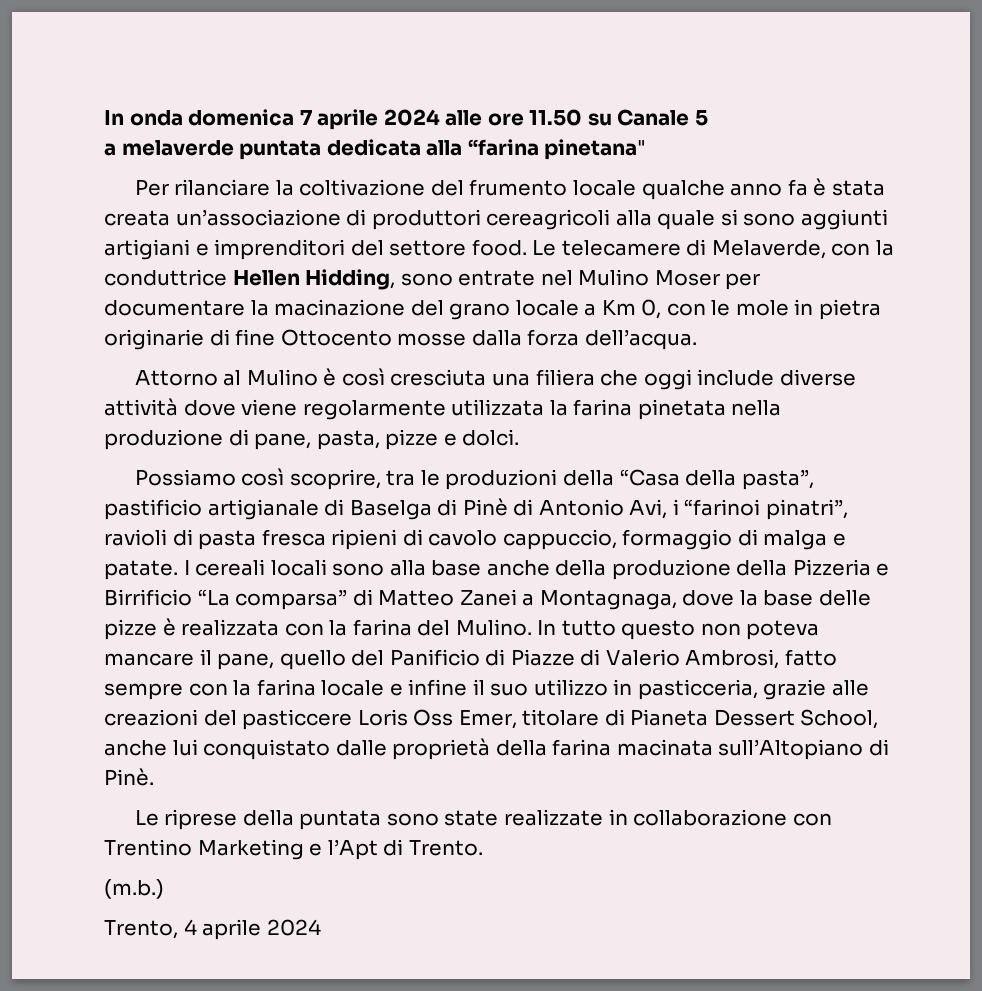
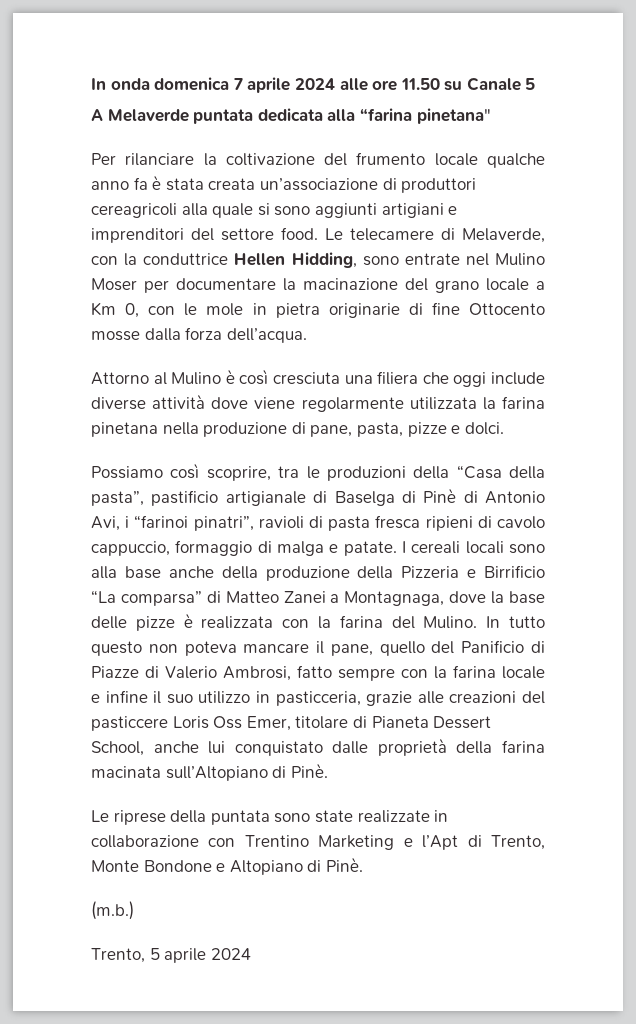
- a melaverde puntata dedicata alla “farina pinetana"
+ A Melaverde puntata dedicata alla “farina pinetana"
- Attorno al Mulino è così cresciuta una filiera che oggi include diverse attività dove viene regolarmente utilizzata la farina pinetata nella produzione di pane, pasta, pizze e dolci.
+ Attorno al Mulino è così cresciuta una filiera che oggi include diverse attività dove viene regolarmente utilizzata la farina pinetana nella produzione di pane, pasta, pizze e dolci.
- Le riprese della puntata sono state realizzate in collaborazione con Trentino Marketing e l’Apt di Trento.
+ Le riprese della puntata sono state realizzate in collaborazione con Trentino Marketing e l’Apt di Trento, Monte Bondone e Altopiano di Pinè.
- Trento, 4 aprile 2024
+ Trento, 5 aprile 2024

